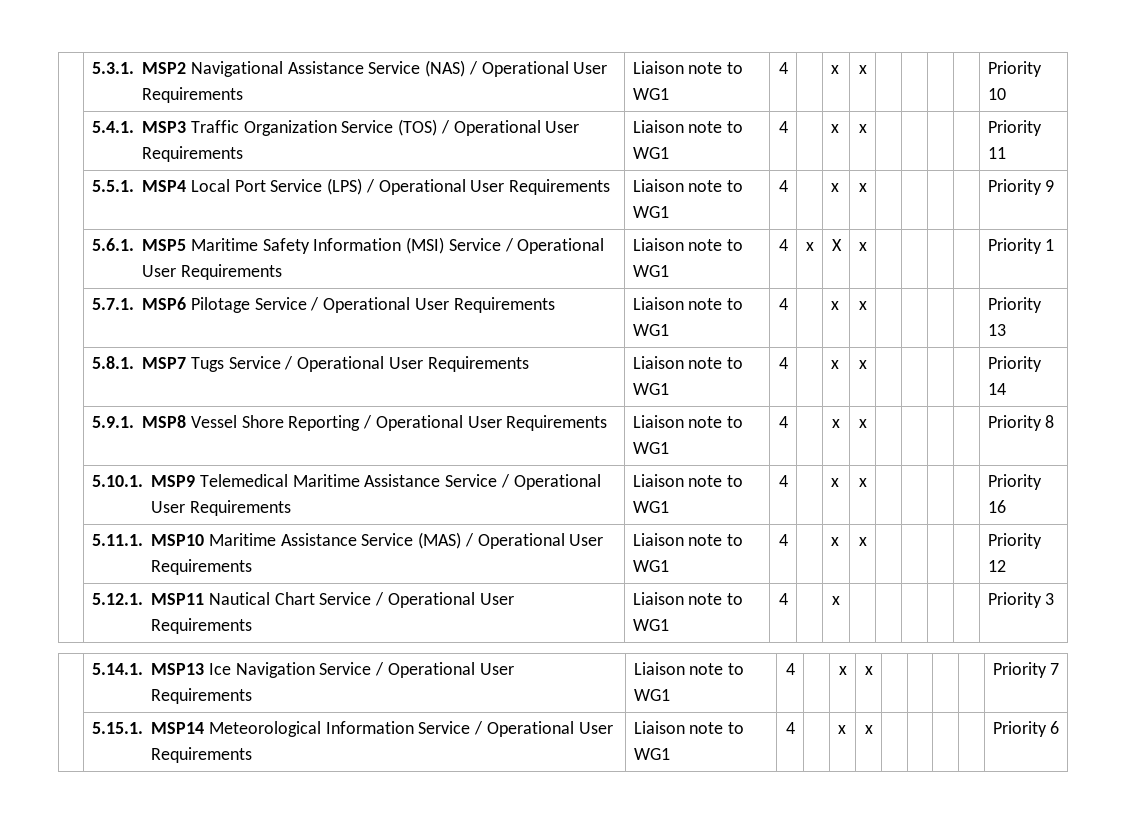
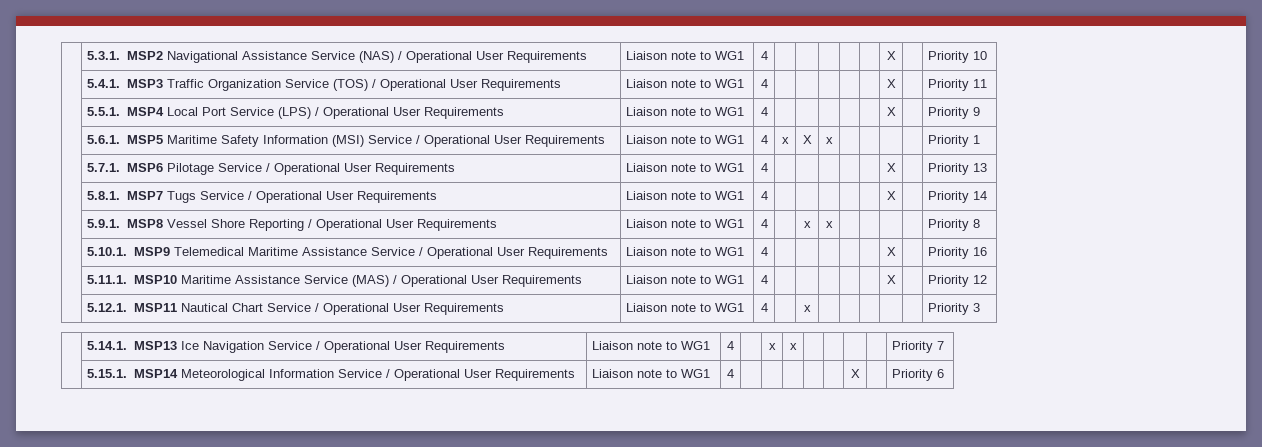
- | 5.3.1. MSP2 Navigational Assistance Service (NAS) / Operational User Requirements | Liaison note to WG1 | 4 | | x | x | | | | | Priority 10
+ | 5.3.1. MSP2 Navigational Assistance Service (NAS) / Operational User Requirements | Liaison note to WG1 | 4 | | | | | | X | | Priority 10
- | 5.4.1. MSP3 Traffic Organization Service (TOS) / Operational User Requirements | Liaison note to WG1 | 4 | | x | x | | | | | Priority 11
+ | 5.4.1. MSP3 Traffic Organization Service (TOS) / Operational User Requirements | Liaison note to WG1 | 4 | | | | | | X | | Priority 11
- | 5.5.1. MSP4 Local Port Service (LPS) / Operational User Requirements | Liaison note to WG1 | 4 | | x | x | | | | | Priority 9
+ | 5.5.1. MSP4 Local Port Service (LPS) / Operational User Requirements | Liaison note to WG1 | 4 | | | | | | X | | Priority 9
- | 5.7.1. MSP6 Pilotage Service / Operational User Requirements | Liaison note to WG1 | 4 | | x | x | | | | | Priority 13
+ | 5.7.1. MSP6 Pilotage Service / Operational User Requirements | Liaison note to WG1 | 4 | | | | | | X | | Priority 13
- | 5.8.1. MSP7 Tugs Service / Operational User Requirements | Liaison note to WG1 | 4 | | x | x | | | | | Priority 14
+ | 5.8.1. MSP7 Tugs Service / Operational User Requirements | Liaison note to WG1 | 4 | | | | | | X | | Priority 14
- | 5.10.1. MSP9 Telemedical Maritime Assistance Service / Operational User Requirements | Liaison note to WG1 | 4 | | x | x | | | | | Priority 16
+ | 5.10.1. MSP9 Telemedical Maritime Assistance Service / Operational User Requirements | Liaison note to WG1 | 4 | | | | | | X | | Priority 16
- | 5.11.1. MSP10 Maritime Assistance Service (MAS) / Operational User Requirements | Liaison note to WG1 | 4 | | x | x | | | | | Priority 12
+ | 5.11.1. MSP10 Maritime Assistance Service (MAS) / Operational User Requirements | Liaison note to WG1 | 4 | | | | | | X | | Priority 12
- | 5.15.1. MSP14 Meteorological Information Service / Operational User Requirements | Liaison note to WG1 | 4 | | x | x | | | | | Priority 6
+ | 5.15.1. MSP14 Meteorological Information Service / Operational User Requirements | Liaison note to WG1 | 4 | | | | | | X | | Priority 6

